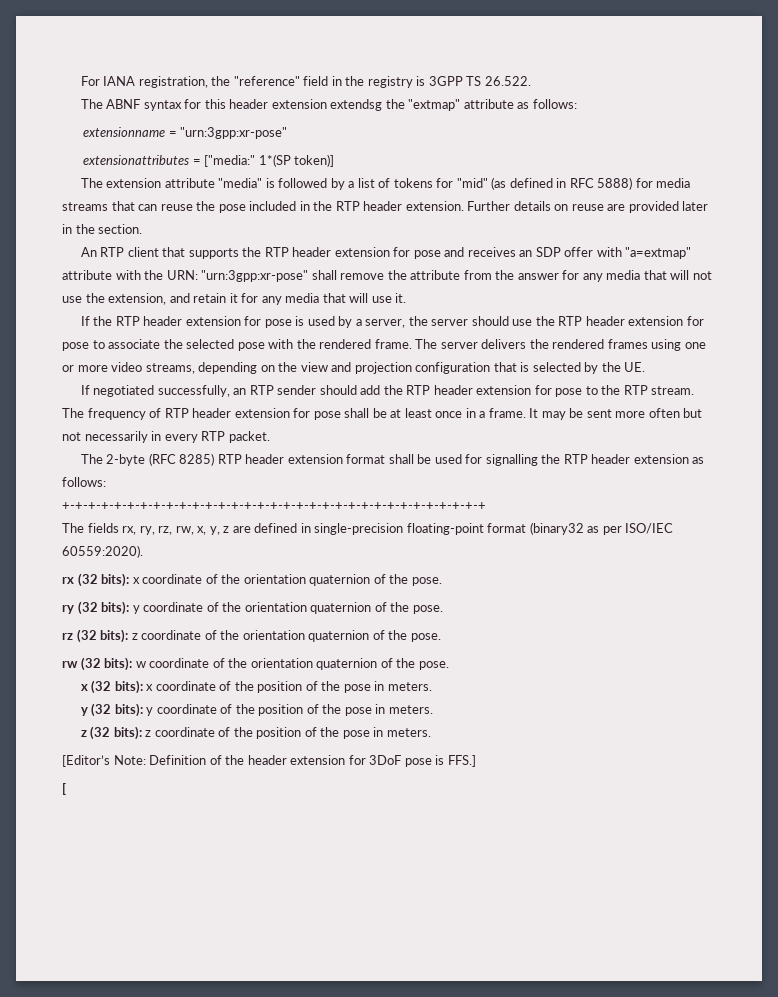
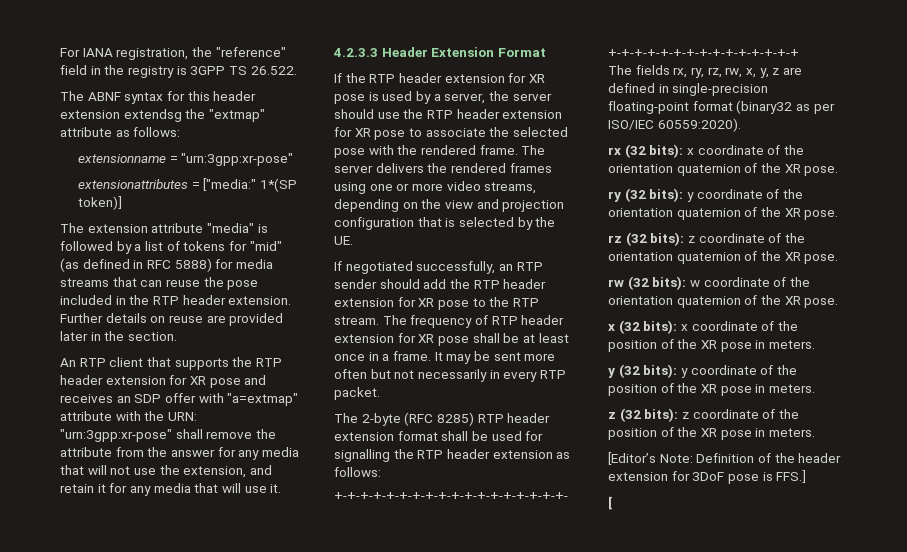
- An RTP client that supports the RTP header extension for pose and receives an SDP offer with "a=extmap" attribute with the URN: "urn:3gpp:xr-pose" shall remove the attribute from the answer for any media that will not use the extension, and retain it for any media that will use it.
+ An RTP client that supports the RTP header extension for XR pose and receives an SDP offer with "a=extmap" attribute with the URN: "urn:3gpp:xr-pose" shall remove the attribute from the answer for any media that will not use the extension, and retain it for any media that will use it.
+ 4.2.3.3 Header Extension Format
- If the RTP header extension for pose is used by a server, the server should use the RTP header extension for pose to associate the selected pose with the rendered frame.
+ If the RTP header extension for XR pose is used by a server, the server should use the RTP header extension for XR pose to associate the selected pose with the rendered frame.
- If negotiated successfully, an RTP sender should add the RTP header extension for pose to the RTP stream.
+ If negotiated successfully, an RTP sender should add the RTP header extension for XR pose to the RTP stream.
- The frequency of RTP header extension for pose shall be at least once in a frame.
+ The frequency of RTP header extension for XR pose shall be at least once in a frame.
- rx (32 bits): x coordinate of the orientation quaternion of the pose.
+ rx (32 bits): x coordinate of the orientation quaternion of the XR pose.
- ry (32 bits): y coordinate of the orientation quaternion of the pose.
+ ry (32 bits): y coordinate of the orientation quaternion of the XR pose.
- rz (32 bits): z coordinate of the orientation quaternion of the pose.
+ rz (32 bits): z coordinate of the orientation quaternion of the XR pose.
- rw (32 bits): w coordinate of the orientation quaternion of the pose.
+ rw (32 bits): w coordinate of the orientation quaternion of the XR pose.
- x (32 bits): x coordinate of the position of the pose in meters.
+ x (32 bits): x coordinate of the position of the XR pose in meters.
- y (32 bits): y coordinate of the position of the pose in meters.
+ y (32 bits): y coordinate of the position of the XR pose in meters.
- z (32 bits): z coordinate of the position of the pose in meters.
+ z (32 bits): z coordinate of the position of the XR pose in meters.

